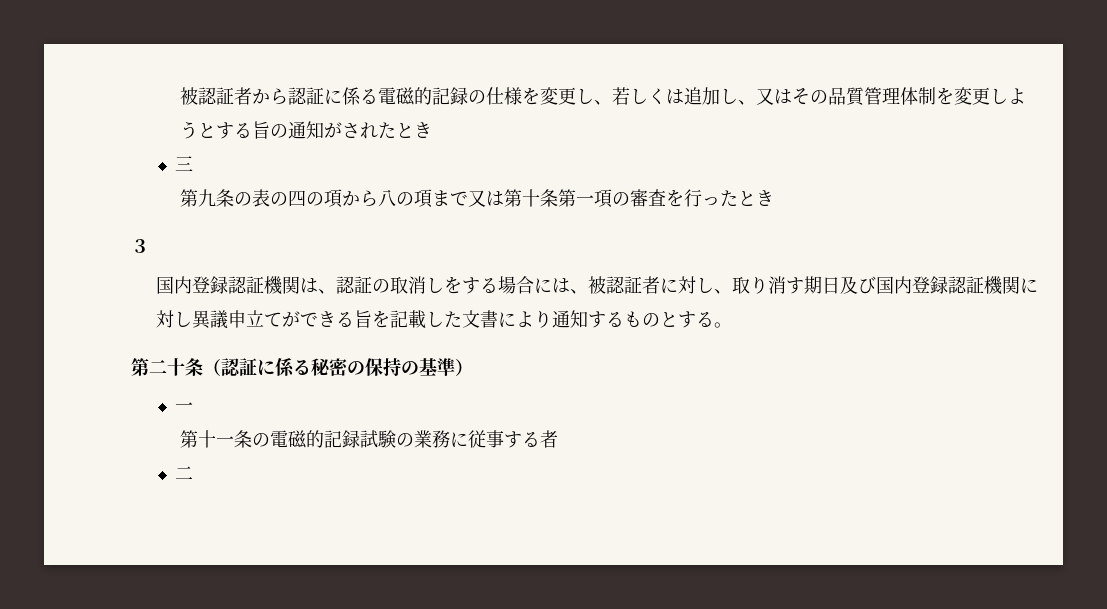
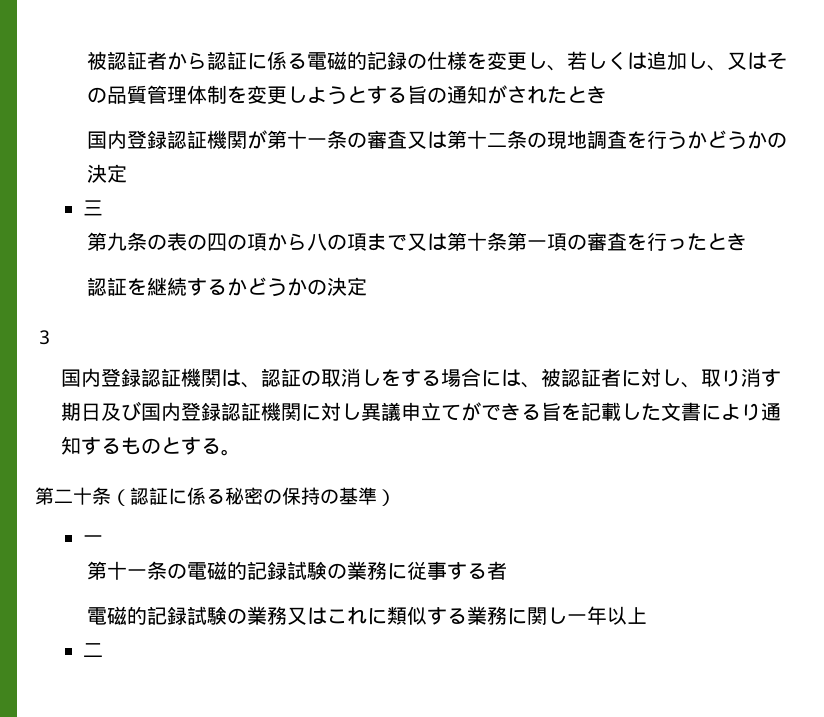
+ 国内登録認証機関が第十一条の審査又は第十二条の現地調査を行うかどうかの決定
+ 認証を継続するかどうかの決定
+ 電磁的記録試験の業務又はこれに類似する業務に関し一年以上

